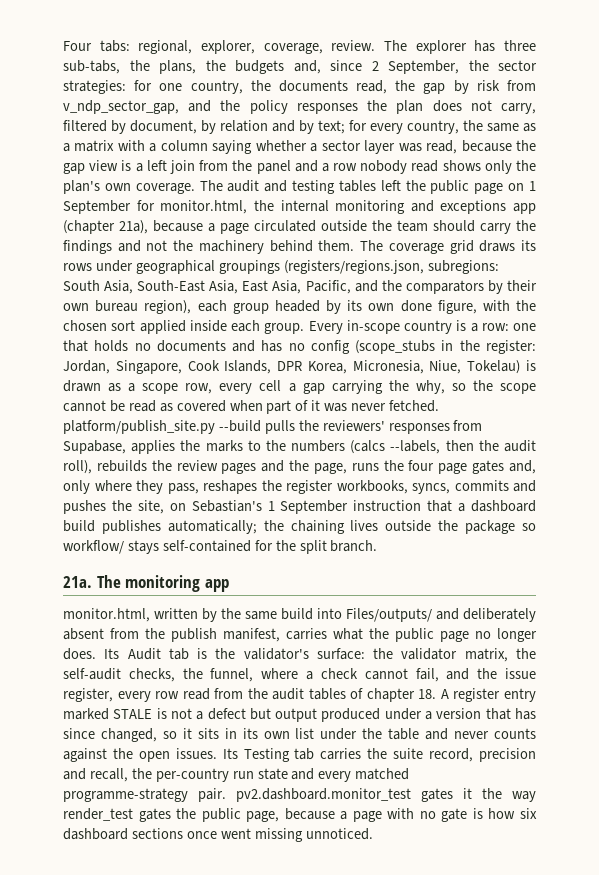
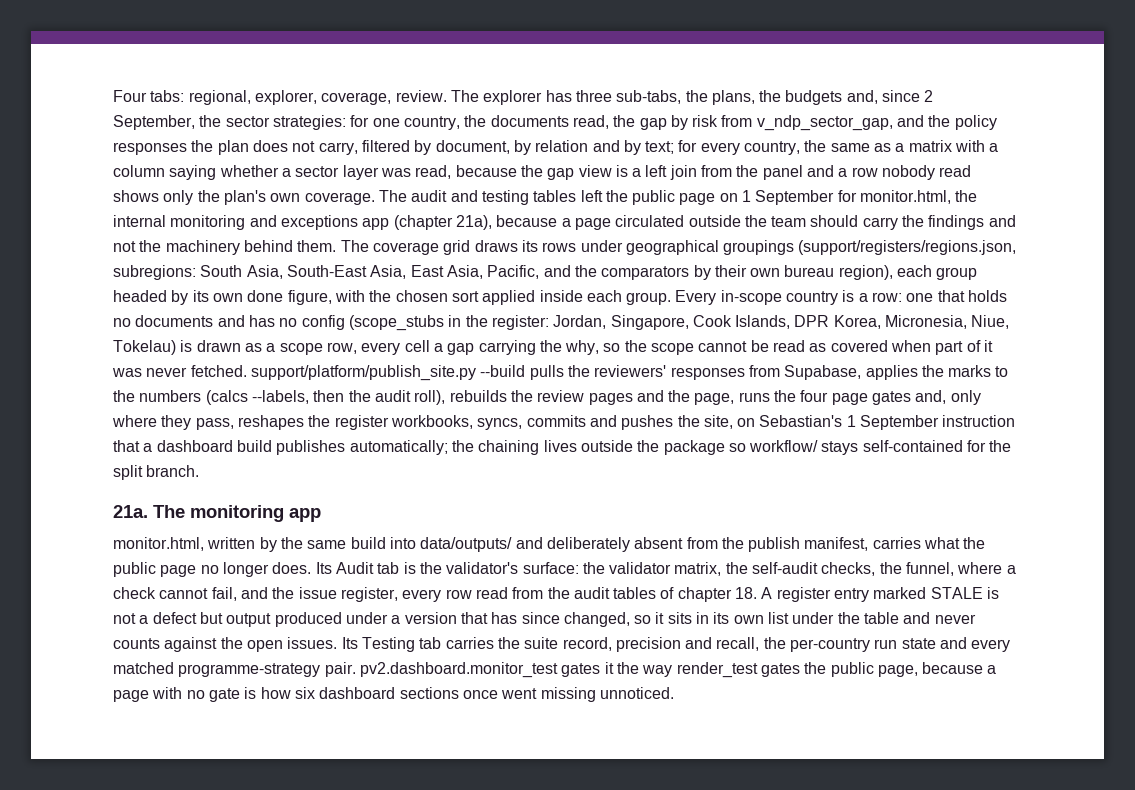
- The coverage grid draws its rows under geographical groupings (registers/regions.json, subregions: South Asia, South-East Asia, East Asia, Pacific, and the comparators by their own bureau region), each group headed by its own done figure, with the chosen sort applied inside each group.
+ The coverage grid draws its rows under geographical groupings (support/registers/regions.json, subregions: South Asia, South-East Asia, East Asia, Pacific, and the comparators by their own bureau region), each group headed by its own done figure, with the chosen sort applied inside each group.
- Jordan, Singapore, Cook Islands, DPR Korea, Micronesia, Niue, Tokelau) is drawn as a scope row, every cell a gap carrying the why, so the scope cannot be read as covered when part of it was never fetched. platform/publish_site.py --build pulls the reviewers' responses from Supabase, applies the marks to the numbers (calcs --labels, then the audit roll), rebuilds the review pages and the page, runs the four page gates and, only where they pass, reshapes the register workbooks, syncs, commits and pushes the site, on Sebastian's 1 September instruction that a dashboard build publishes automatically;
+ Jordan, Singapore, Cook Islands, DPR Korea, Micronesia, Niue, Tokelau) is drawn as a scope row, every cell a gap carrying the why, so the scope cannot be read as covered when part of it was never fetched. support/platform/publish_site.py --build pulls the reviewers' responses from Supabase, applies the marks to the numbers (calcs --labels, then the audit roll), rebuilds the review pages and the page, runs the four page gates and, only where they pass, reshapes the register workbooks, syncs, commits and pushes the site, on Sebastian's 1 September instruction that a dashboard build publishes automatically;
- monitor.html, written by the same build into Files/outputs/ and deliberately absent from the publish manifest, carries what the public page no longer does.
+ monitor.html, written by the same build into data/outputs/ and deliberately absent from the publish manifest, carries what the public page no longer does.

